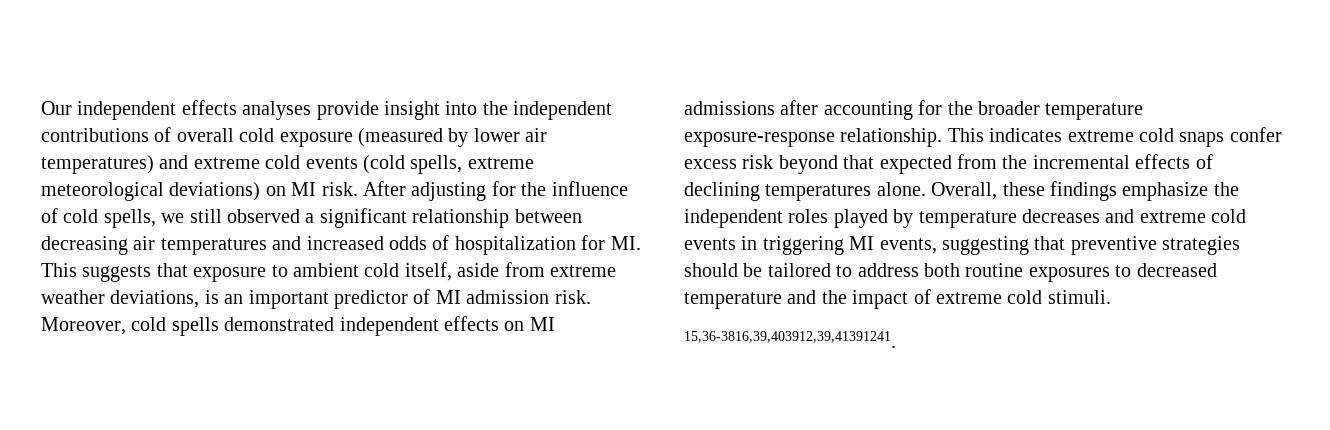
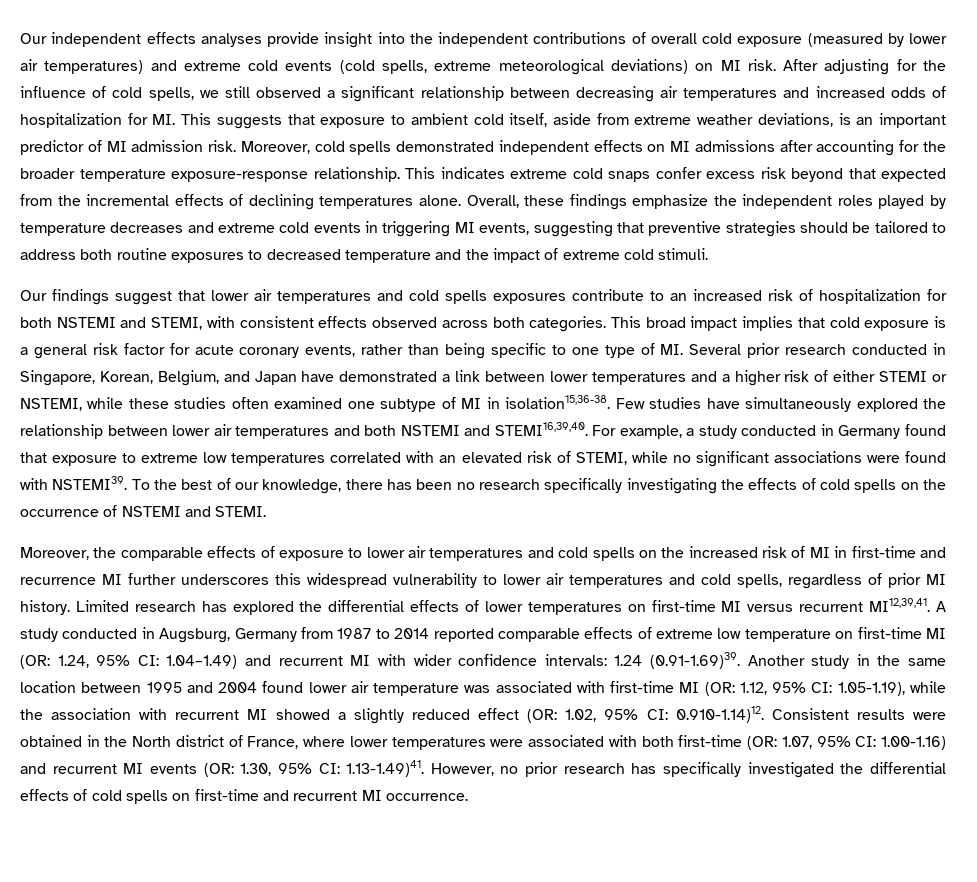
- 15,36-3816,39,403912,39,41391241.
+ Our findings suggest that lower air temperatures and cold spells exposures contribute to an increased risk of hospitalization for both NSTEMI and STEMI, with consistent effects observed across both categories. This broad impact implies that cold exposure is a general risk factor for acute coronary events, rather than being specific to one type of MI. Several prior research conducted in Singapore, Korean, Belgium, and Japan have demonstrated a link between lower temperatures and a higher risk of either STEMI or NSTEMI, while these studies often examined one subtype of MI in isolation15,36-38. Few studies have simultaneously explored the relationship between lower air temperatures and both NSTEMI and STEMI16,39,40. For example, a study conducted in Germany found that exposure to extreme low temperatures correlated with an elevated risk of STEMI, while no significant associations were found with NSTEMI39. To the best of our knowledge, there has been no research specifically investigating the effects of cold spells on the occurrence of NSTEMI and STEMI.
+ Moreover, the comparable effects of exposure to lower air temperatures and cold spells on the increased risk of MI in first-time and recurrence MI further underscores this widespread vulnerability to lower air temperatures and cold spells, regardless of prior MI history. Limited research has explored the differential effects of lower temperatures on first-time MI versus recurrent MI12,39,41. A study conducted in Augsburg, Germany from 1987 to 2014 reported comparable effects of extreme low temperature on first-time MI (OR: 1.24, 95% CI: 1.04–1.49) and recurrent MI with wider confidence intervals: 1.24 (0.91-1.69)39. Another study in the same location between 1995 and 2004 found lower air temperature was associated with first-time MI (OR: 1.12, 95% CI: 1.05-1.19), while the association with recurrent MI showed a slightly reduced effect (OR: 1.02, 95% CI: 0.910-1.14)12. Consistent results were obtained in the North district of France, where lower temperatures were associated with both first-time (OR: 1.07, 95% CI: 1.00-1.16) and recurrent MI events (OR: 1.30, 95% CI: 1.13-1.49)41. However, no prior research has specifically investigated the differential effects of cold spells on first-time and recurrent MI occurrence.

